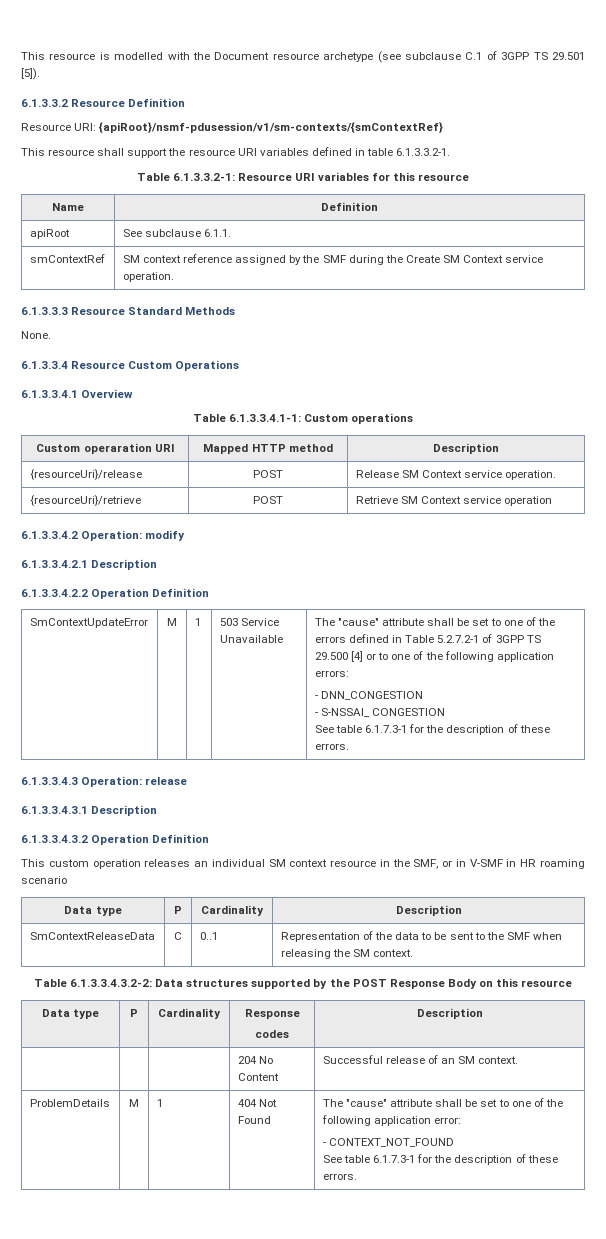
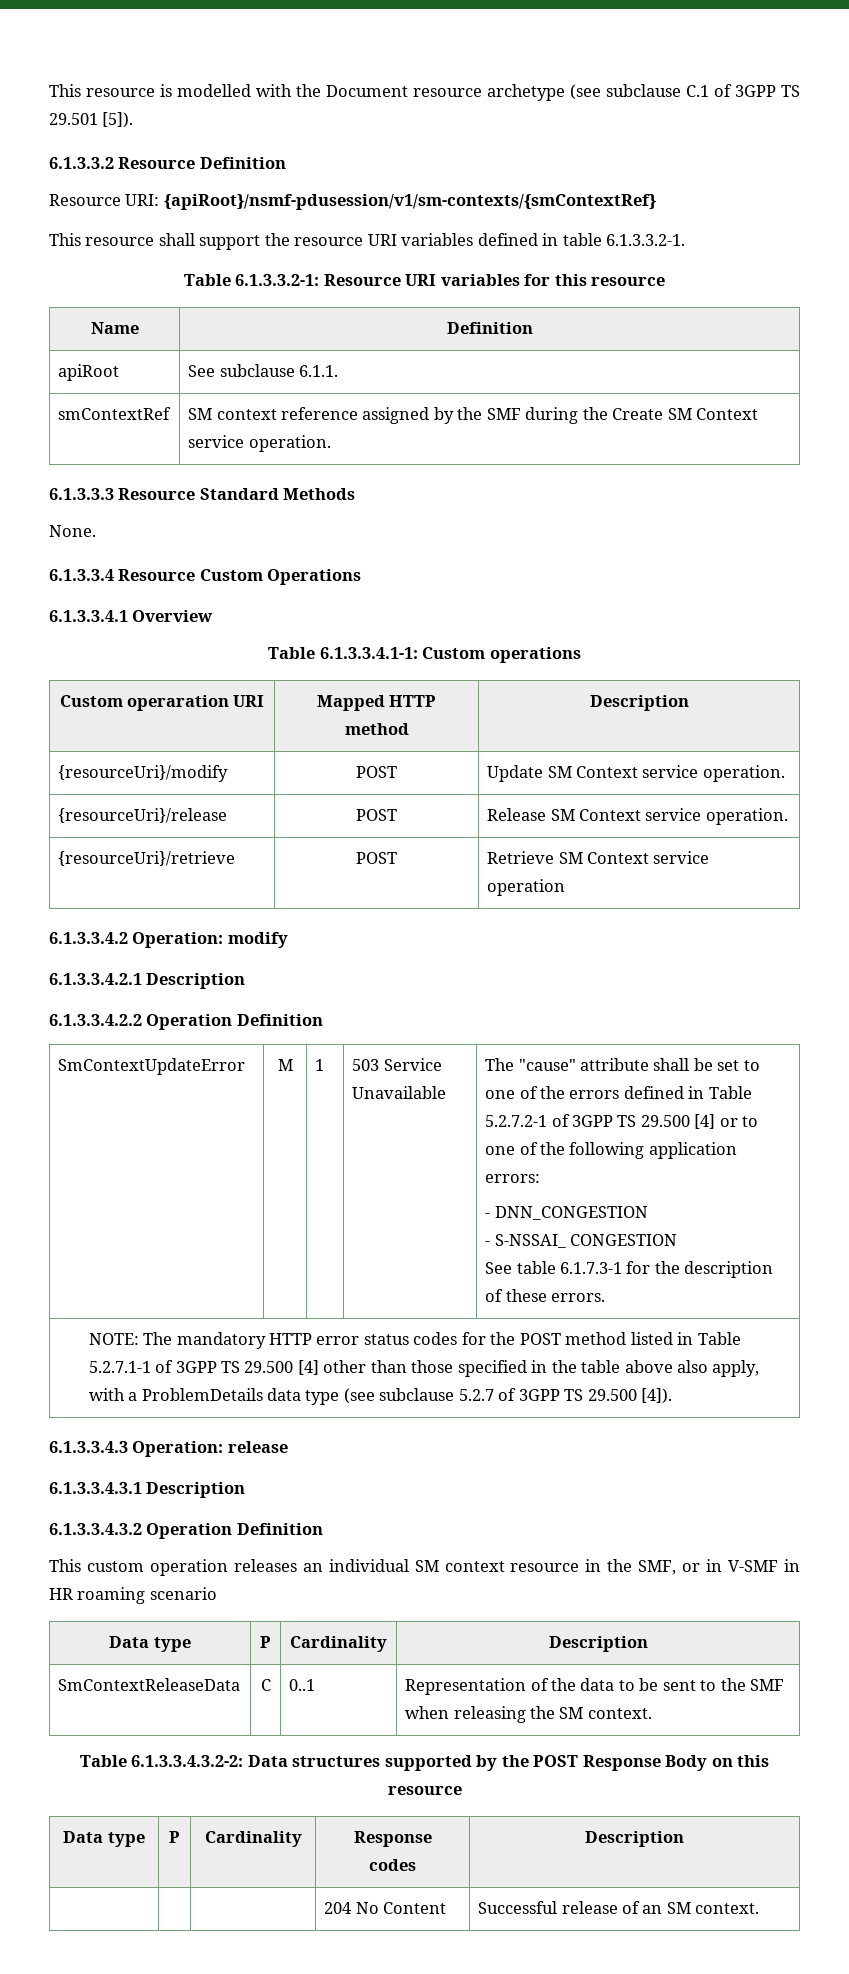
+ {resourceUri}/modify | POST | Update SM Context service operation.
+ NOTE: The mandatory HTTP error status codes for the POST method listed in Table 5.2.7.1-1 of 3GPP TS 29.500 [4] other than those specified in the table above also apply, with a ProblemDetails data type (see subclause 5.2.7 of 3GPP TS 29.500 [4]).
- ProblemDetails | M | 1 | 404 Not Found | The "cause" attribute shall be set to one of the following application error:
- - CONTEXT_NOT_FOUND
- See table 6.1.7.3-1 for the description of these errors.

